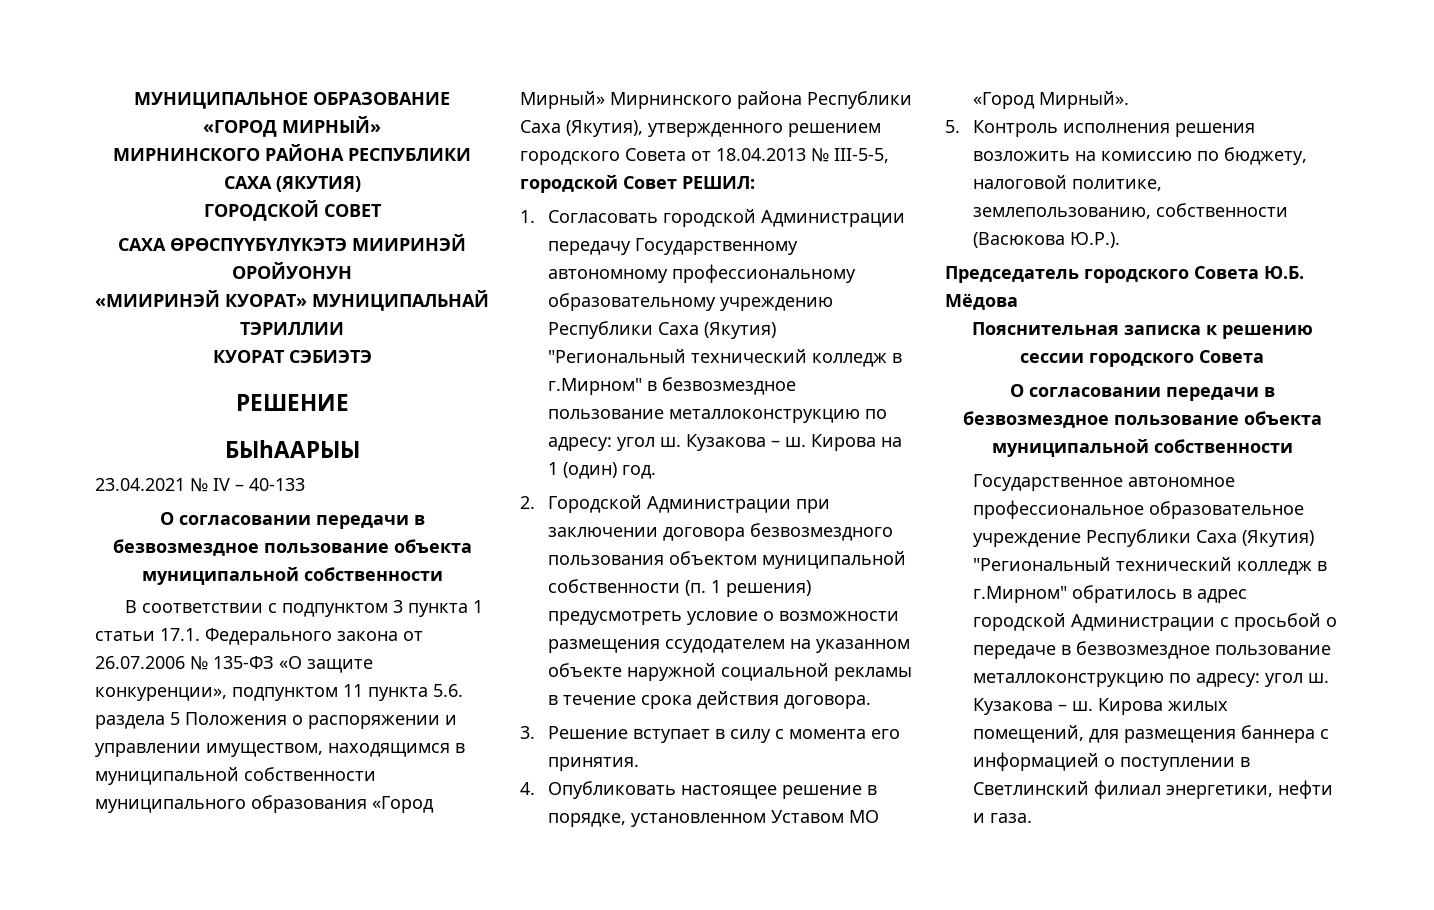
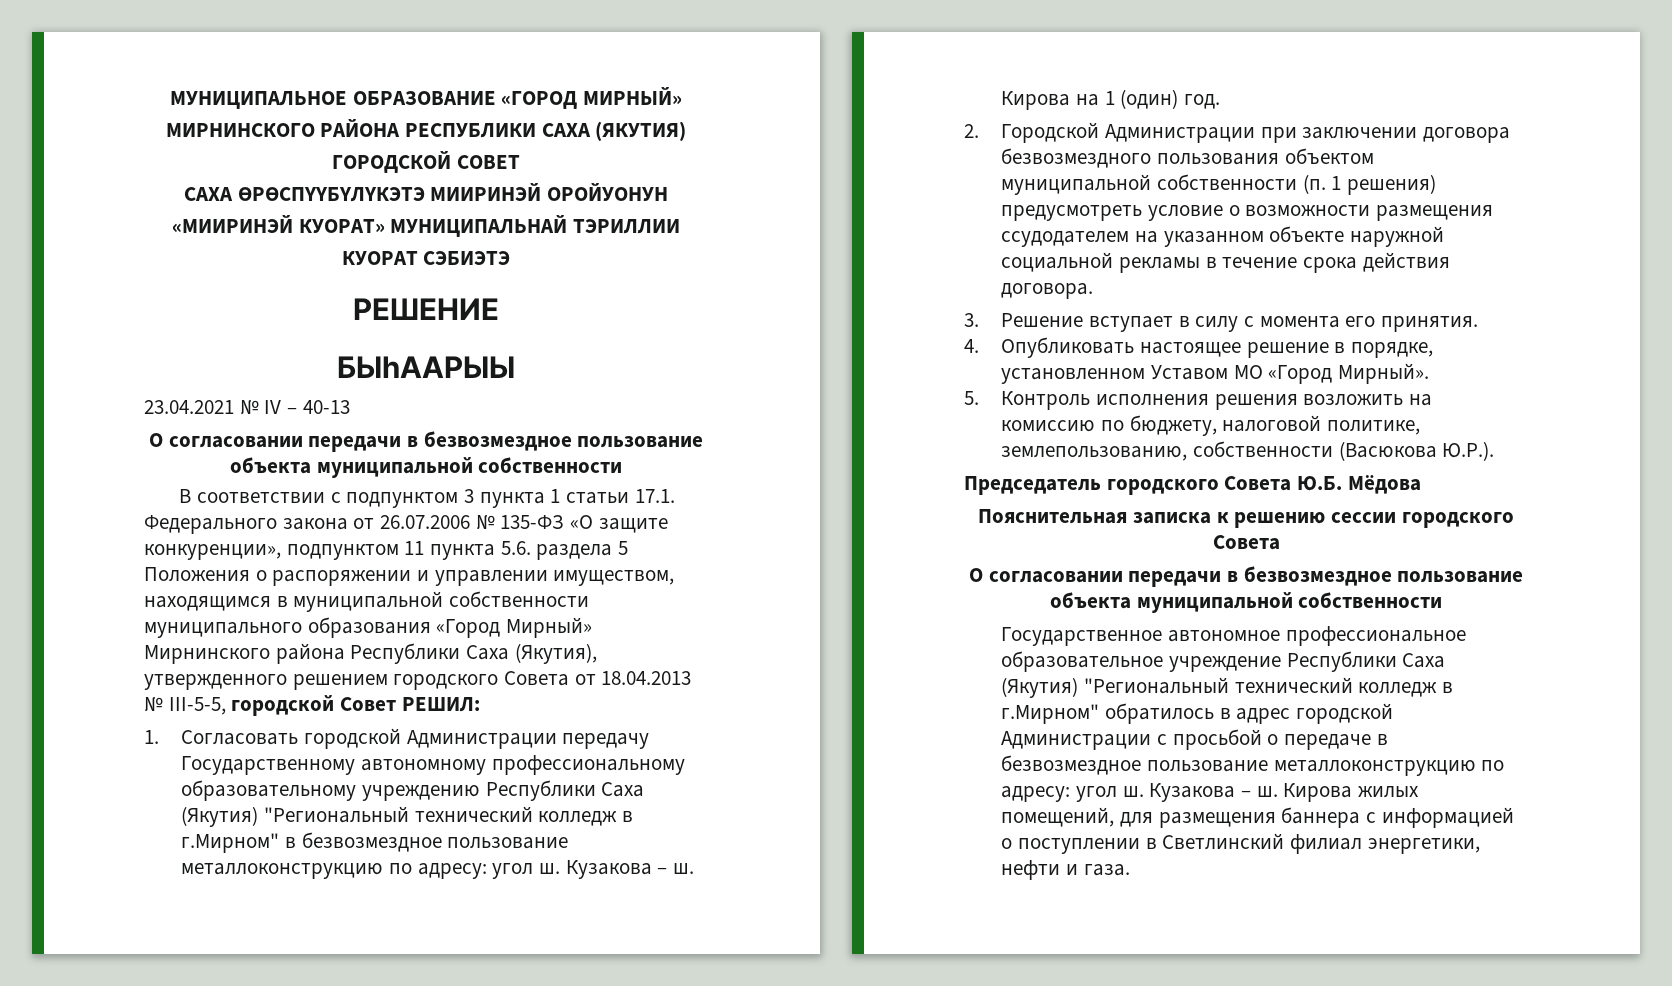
- 23.04.2021 № IV – 40-133
+ 23.04.2021 № IV – 40-13

